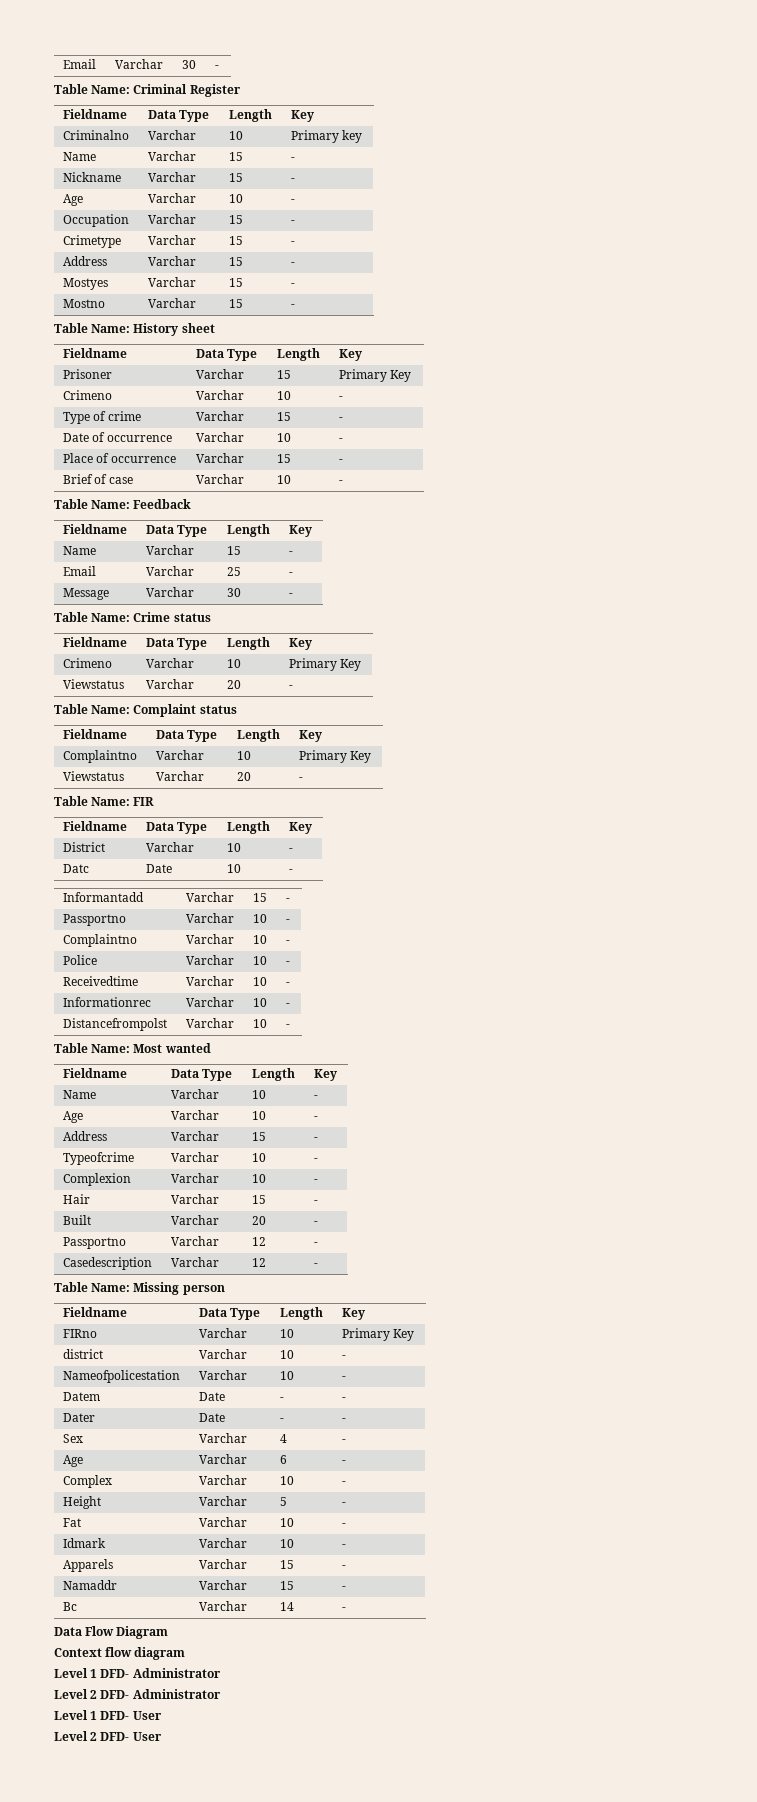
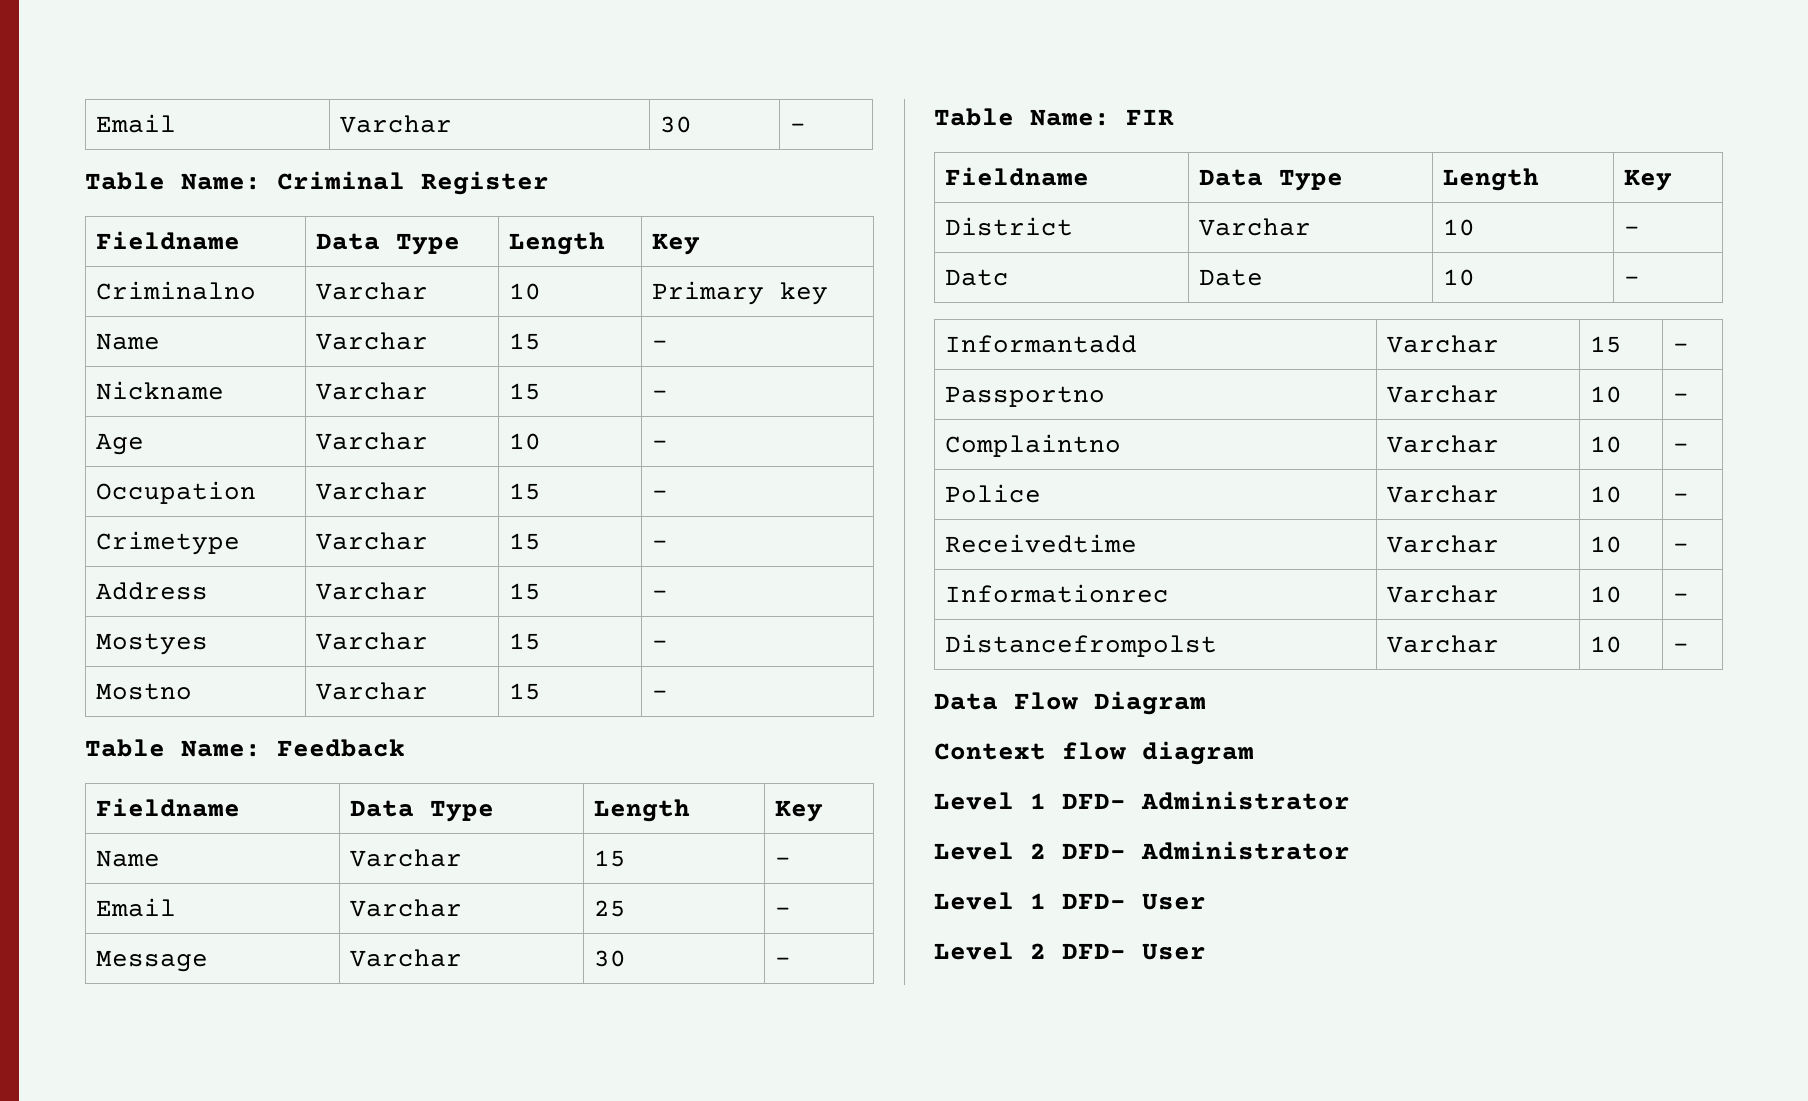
- Table Name: History sheet
- Fieldname | Data Type | Length | Key
- Prisoner | Varchar | 15 | Primary Key
- Crimeno | Varchar | 10 | -
- Type of crime | Varchar | 15 | -
- Date of occurrence | Varchar | 10 | -
- Place of occurrence | Varchar | 15 | -
- Brief of case | Varchar | 10 | -
- Table Name: Crime status
- Fieldname | Data Type | Length | Key
- Crimeno | Varchar | 10 | Primary Key
- Viewstatus | Varchar | 20 | -
- Table Name: Complaint status
- Fieldname | Data Type | Length | Key
- Complaintno | Varchar | 10 | Primary Key
- Viewstatus | Varchar | 20 | -
- Table Name: Most wanted
- Fieldname | Data Type | Length | Key
- Name | Varchar | 10 | -
- Age | Varchar | 10 | -
- Address | Varchar | 15 | -
- Typeofcrime | Varchar | 10 | -
- Complexion | Varchar | 10 | -
- Hair | Varchar | 15 | -
- Built | Varchar | 20 | -
- Passportno | Varchar | 12 | -
- Casedescription | Varchar | 12 | -
- Table Name: Missing person
- Fieldname | Data Type | Length | Key
- FIRno | Varchar | 10 | Primary Key
- district | Varchar | 10 | -
- Nameofpolicestation | Varchar | 10 | -
- Datem | Date | - | -
- Dater | Date | - | -
- Sex | Varchar | 4 | -
- Age | Varchar | 6 | -
- Complex | Varchar | 10 | -
- Height | Varchar | 5 | -
- Fat | Varchar | 10 | -
- Idmark | Varchar | 10 | -
- Apparels | Varchar | 15 | -
- Namaddr | Varchar | 15 | -
- Bc | Varchar | 14 | -

